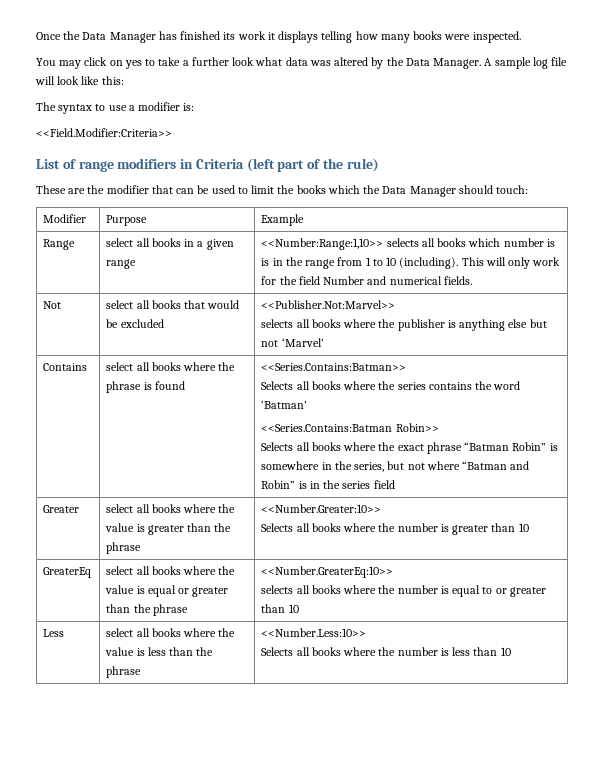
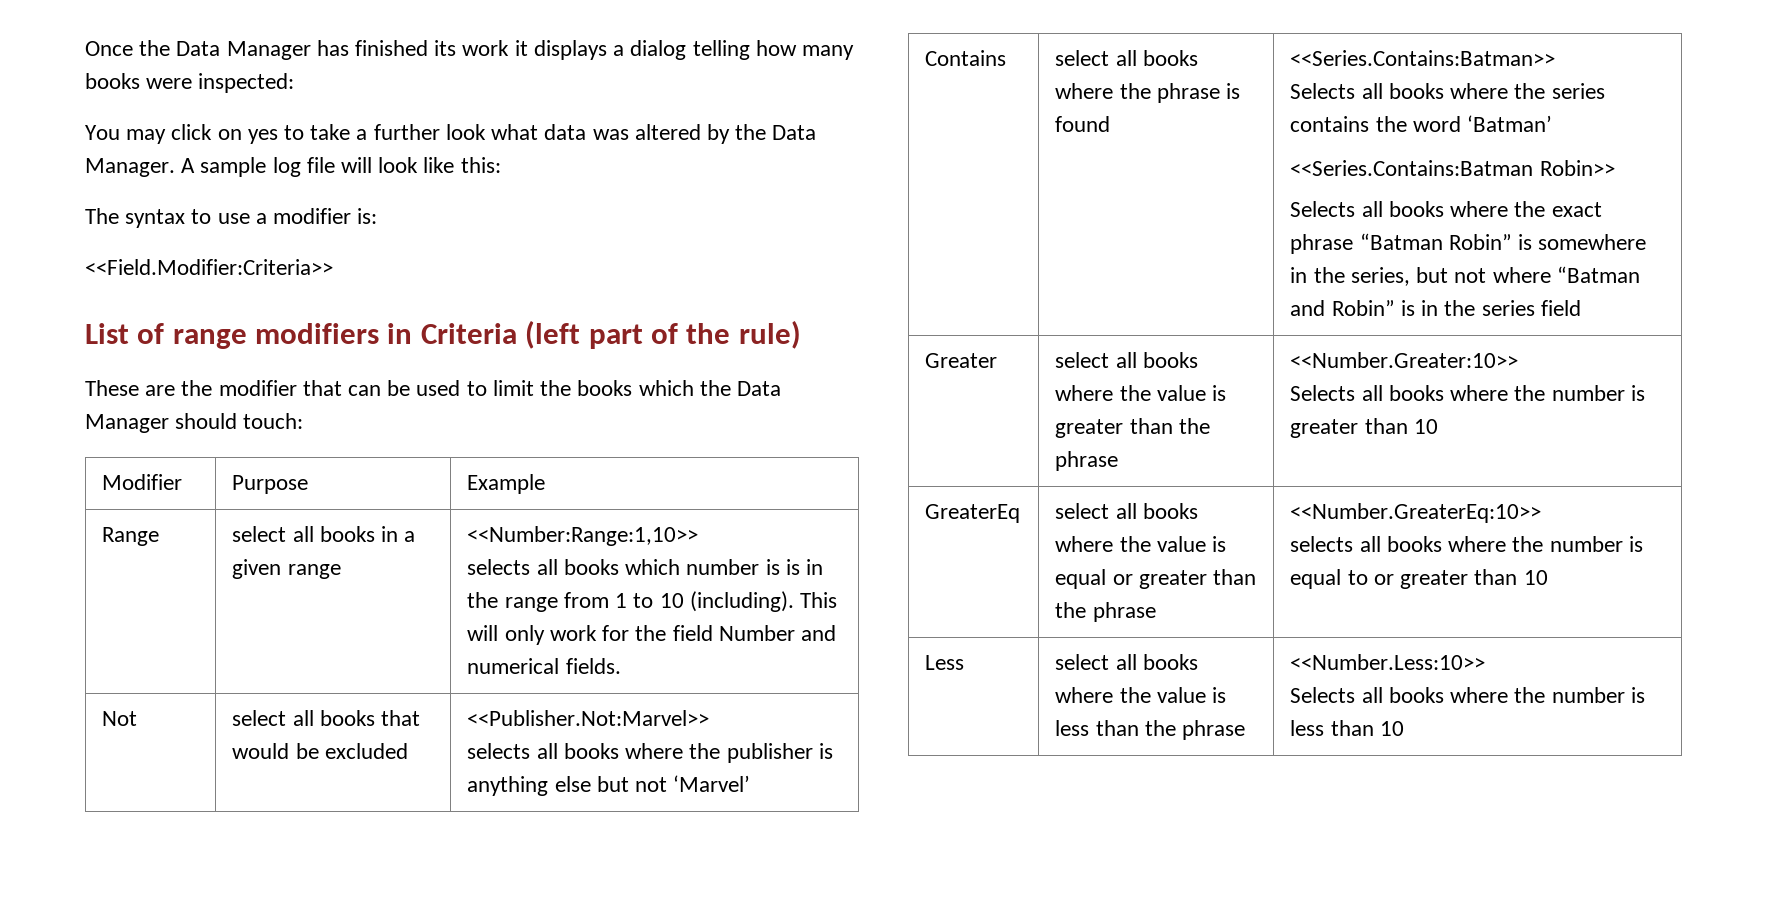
- Once the Data Manager has finished its work it displays telling how many books were inspected.
+ Once the Data Manager has finished its work it displays a dialog telling how many books were inspected:
- Range | select all books in a given range | <<Number:Range:1,10>> selects all books which number is is in the range from 1 to 10 (including). This will only work for the field Number and numerical fields.
+ Range | select all books in a given range | <<Number:Range:1,10>>
+ selects all books which number is is in the range from 1 to 10 (including). This will only work for the field Number and numerical fields.

